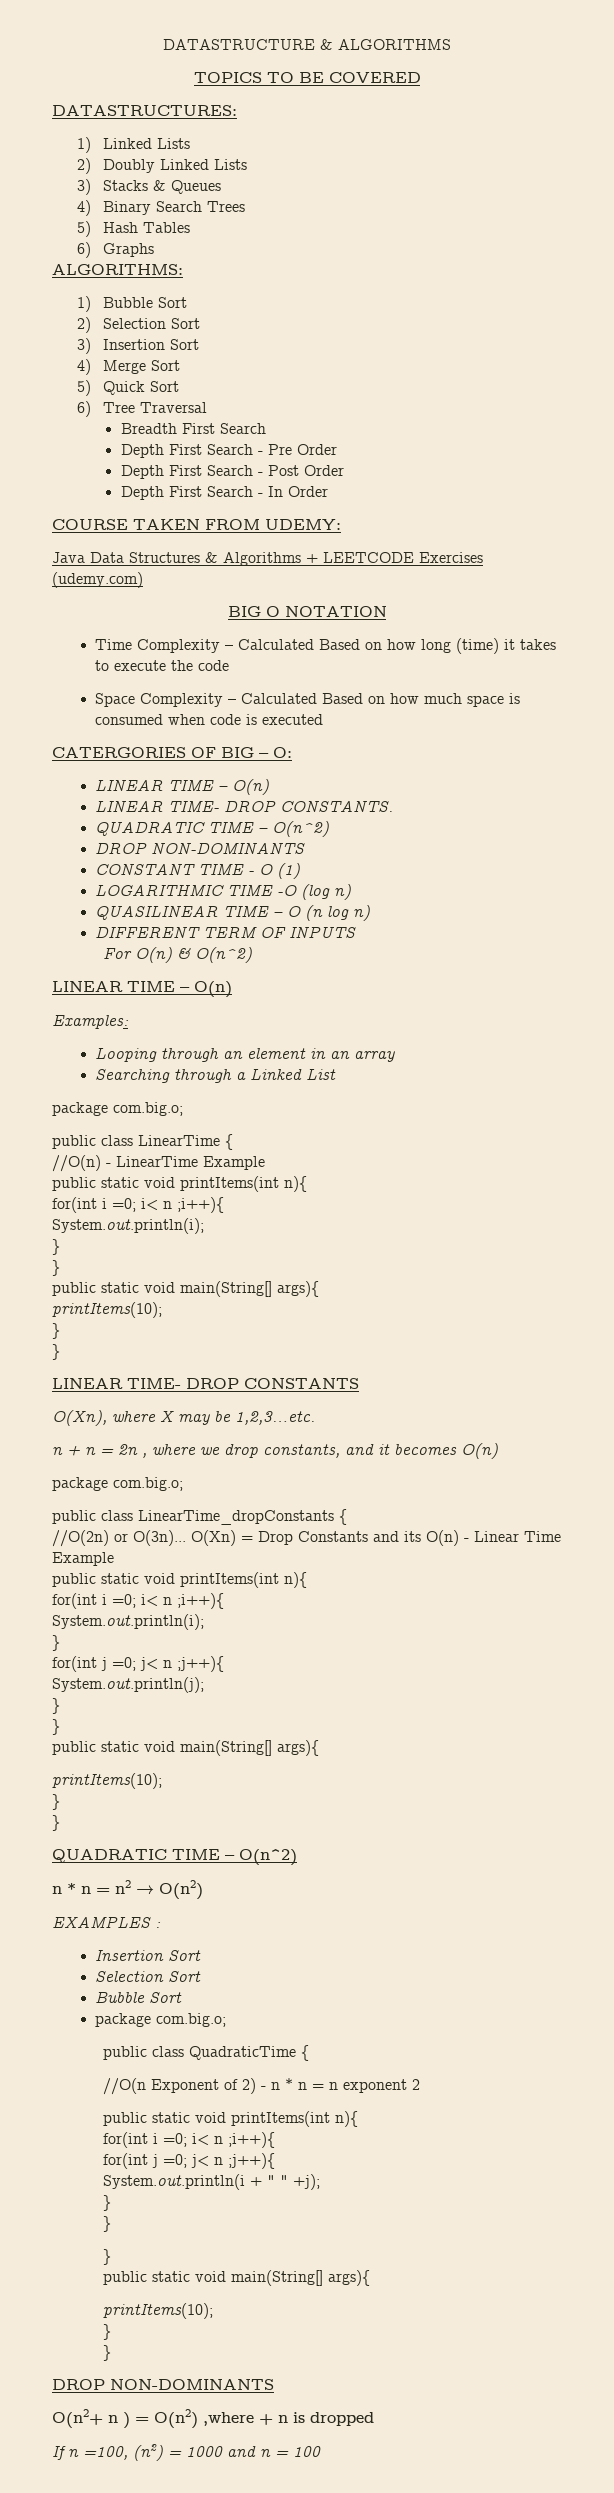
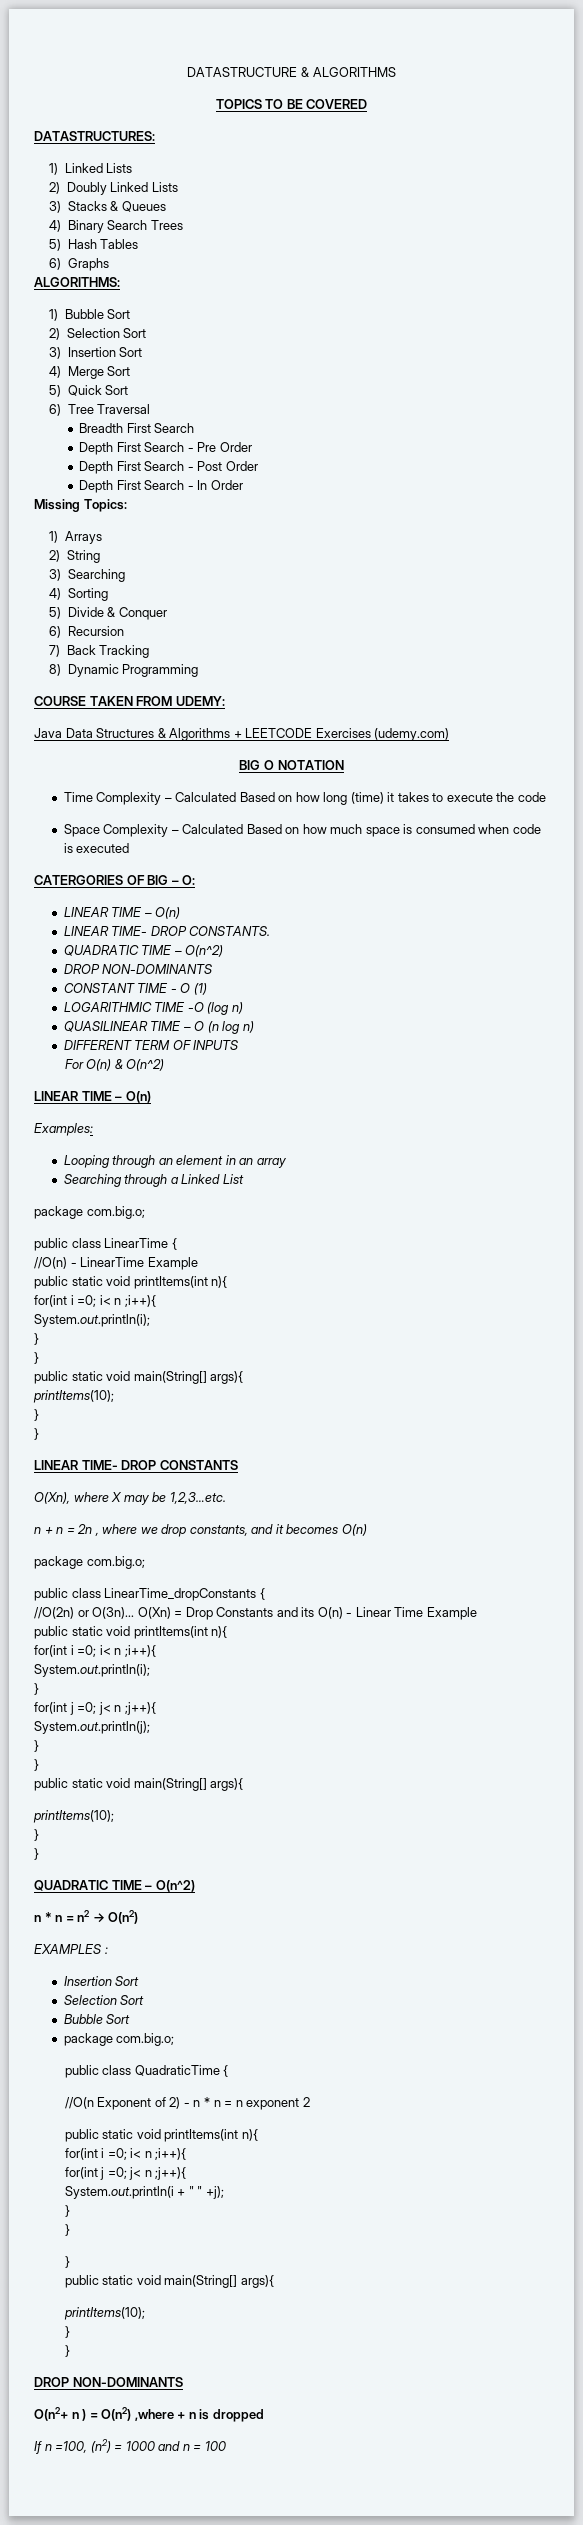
+ Missing Topics:
+ 1) Arrays
+ 2) String
+ 3) Searching
+ 4) Sorting
+ 5) Divide & Conquer
+ 6) Recursion
+ 7) Back Tracking
+ 8) Dynamic Programming

